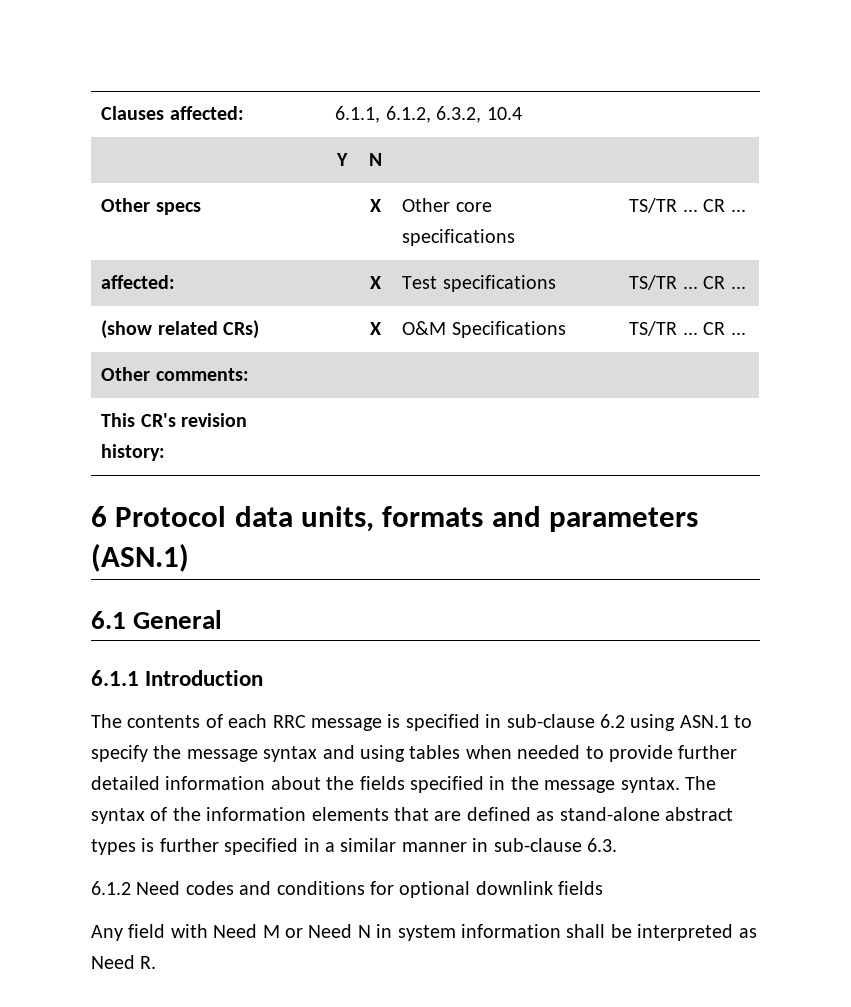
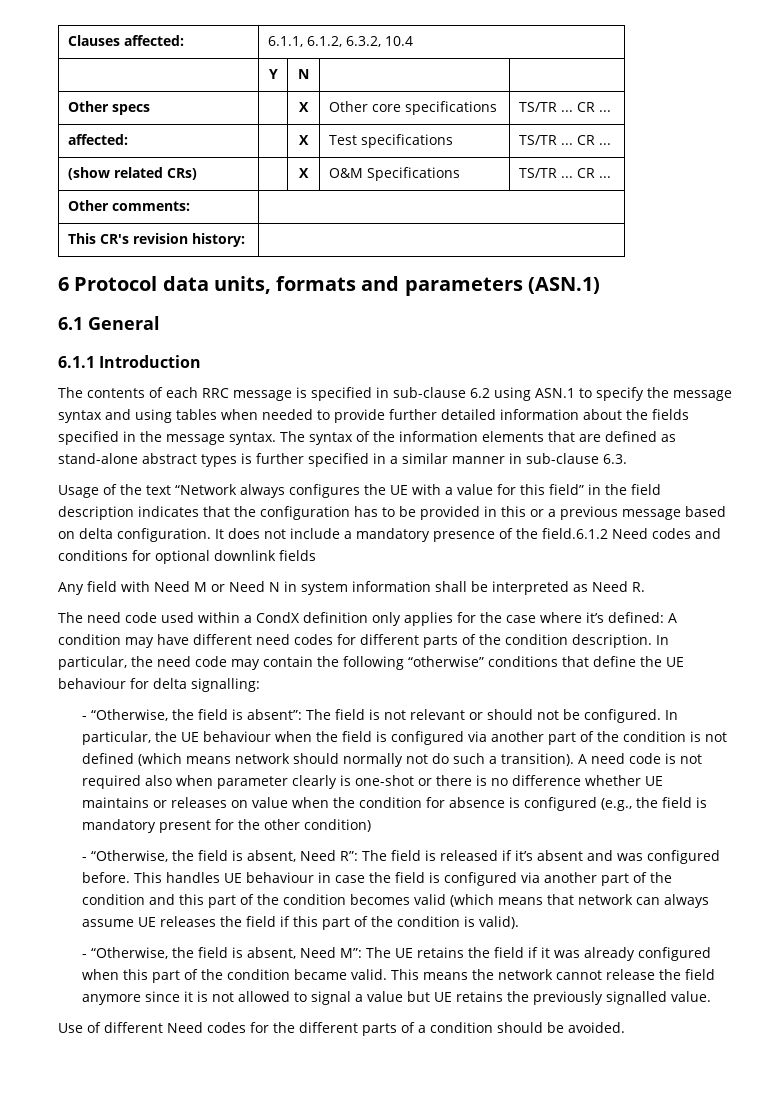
- 6.1.2 Need codes and conditions for optional downlink fields
+ Usage of the text “Network always configures the UE with a value for this field” in the field description indicates that the configuration has to be provided in this or a previous message based on delta configuration. It does not include a mandatory presence of the field.6.1.2 Need codes and conditions for optional downlink fields
+ The need code used within a CondX definition only applies for the case where it’s defined: A condition may have different need codes for different parts of the condition description. In particular, the need code may contain the following “otherwise” conditions that define the UE behaviour for delta signalling:
+ - “Otherwise, the field is absent”: The field is not relevant or should not be configured. In particular, the UE behaviour when the field is configured via another part of the condition is not defined (which means network should normally not do such a transition). A need code is not required also when parameter clearly is one-shot or there is no difference whether UE maintains or releases on value when the condition for absence is configured (e.g., the field is mandatory present for the other condition)
+ - “Otherwise, the field is absent, Need R”: The field is released if it’s absent and was configured before. This handles UE behaviour in case the field is configured via another part of the condition and this part of the condition becomes valid (which means that network can always assume UE releases the field if this part of the condition is valid).
+ - “Otherwise, the field is absent, Need M”: The UE retains the field if it was already configured when this part of the condition became valid. This means the network cannot release the field anymore since it is not allowed to signal a value but UE retains the previously signalled value.
+ Use of different Need codes for the different parts of a condition should be avoided.

